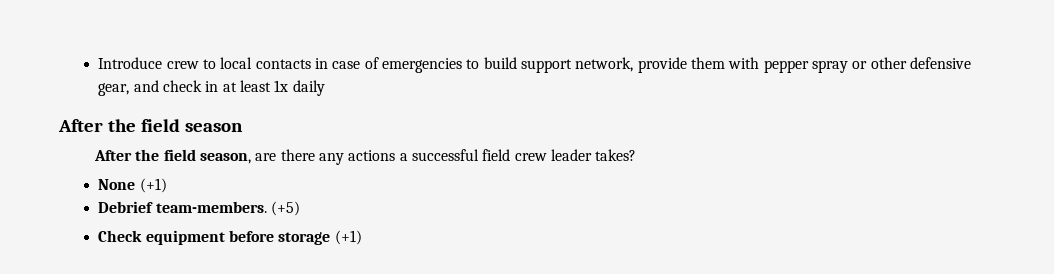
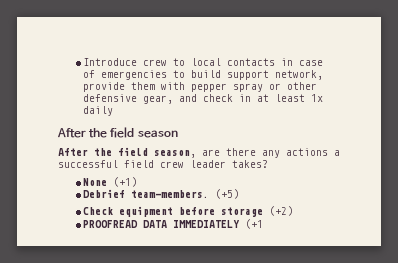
- Check equipment before storage (+1)
+ Check equipment before storage (+2)
+ PROOFREAD DATA IMMEDIATELY (+1

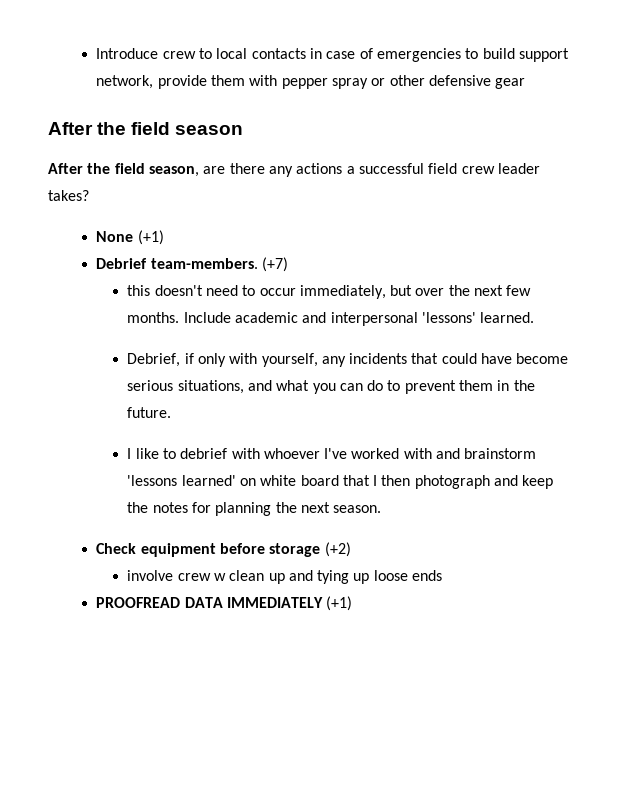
- Introduce crew to local contacts in case of emergencies to build support network, provide them with pepper spray or other defensive gear, and check in at least 1x daily
+ Introduce crew to local contacts in case of emergencies to build support network, provide them with pepper spray or other defensive gear
- (+5)
+ (+7)
+ this doesn't need to occur immediately, but over the next few months. Include academic and interpersonal 'lessons' learned.
+ Debrief, if only with yourself, any incidents that could have become serious situations, and what you can do to prevent them in the future.
+ I like to debrief with whoever I've worked with and brainstorm 'lessons learned' on white board that I then photograph and keep the notes for planning the next season.
+ involve crew w clean up and tying up loose ends
- PROOFREAD DATA IMMEDIATELY (+1
+ PROOFREAD DATA IMMEDIATELY (+1)

